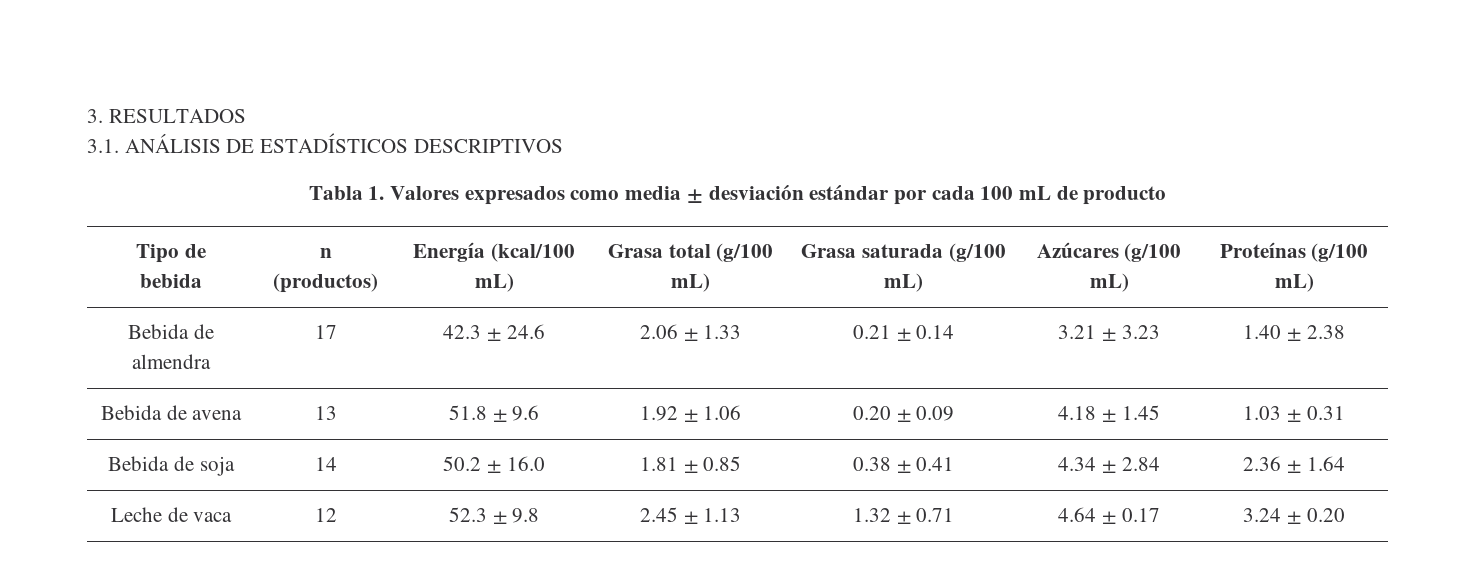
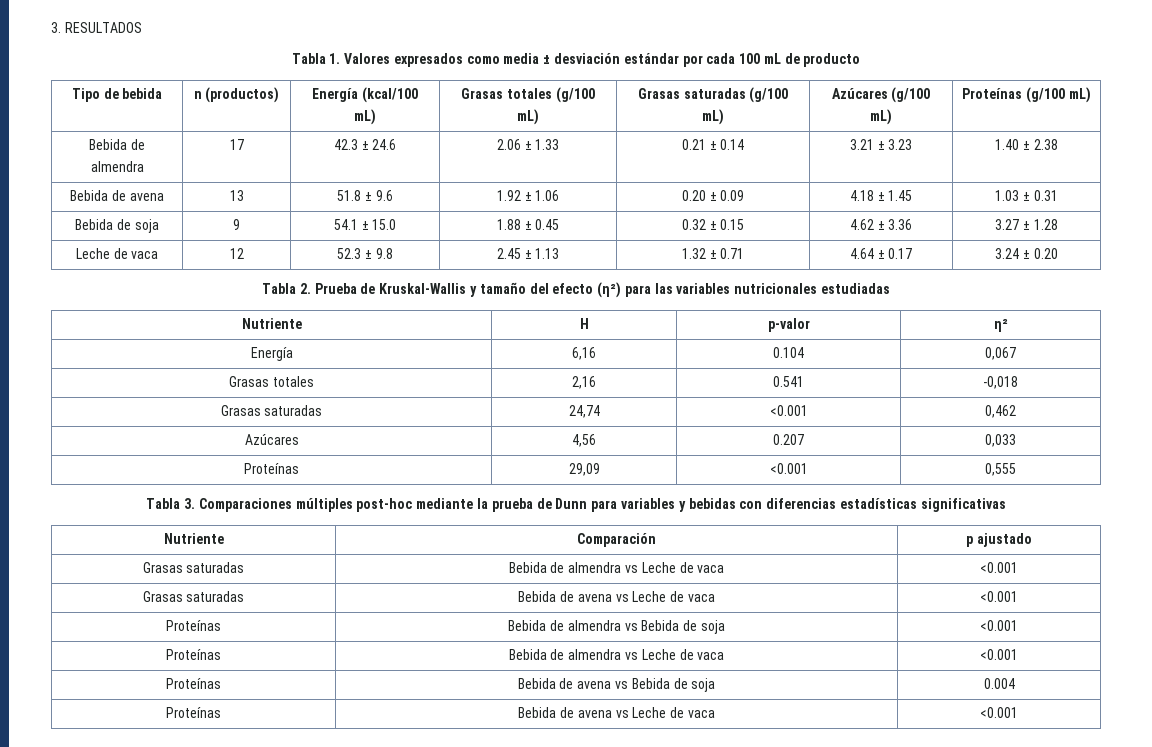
- 3.1. ANÁLISIS DE ESTADÍSTICOS DESCRIPTIVOS
- Tipo de
- bebida | n (productos) | Energía (kcal/100 mL) | Grasa total (g/100 mL) | Grasa saturada (g/100 mL) | Azúcares (g/100 mL) | Proteínas (g/100 mL)
+ Tipo de bebida | n (productos) | Energía (kcal/100 mL) | Grasas totales (g/100 mL) | Grasas saturadas (g/100 mL) | Azúcares (g/100 mL) | Proteínas (g/100 mL)
- Bebida de soja | 14 | 50.2 ± 16.0 | 1.81 ± 0.85 | 0.38 ± 0.41 | 4.34 ± 2.84 | 2.36 ± 1.64
+ Bebida de soja | 9 | 54.1 ± 15.0 | 1.88 ± 0.45 | 0.32 ± 0.15 | 4.62 ± 3.36 | 3.27 ± 1.28
+ Tabla 2. Prueba de Kruskal-Wallis y tamaño del efecto (η²) para las variables nutricionales estudiadas
+ Nutriente | H | p-valor | η²
+ Energía | 6,16 | 0.104 | 0,067
+ Grasas totales | 2,16 | 0.541 | -0,018
+ Grasas saturadas | 24,74 | <0.001 | 0,462
+ Azúcares | 4,56 | 0.207 | 0,033
+ Proteínas | 29,09 | <0.001 | 0,555
+ Tabla 3. Comparaciones múltiples post-hoc mediante la prueba de Dunn para variables y bebidas con diferencias estadísticas significativas
+ Nutriente | Comparación | p ajustado
+ Grasas saturadas | Bebida de almendra vs Leche de vaca | <0.001
+ Grasas saturadas | Bebida de avena vs Leche de vaca | <0.001
+ Proteínas | Bebida de almendra vs Bebida de soja | <0.001
+ Proteínas | Bebida de almendra vs Leche de vaca | <0.001
+ Proteínas | Bebida de avena vs Bebida de soja | 0.004
+ Proteínas | Bebida de avena vs Leche de vaca | <0.001

